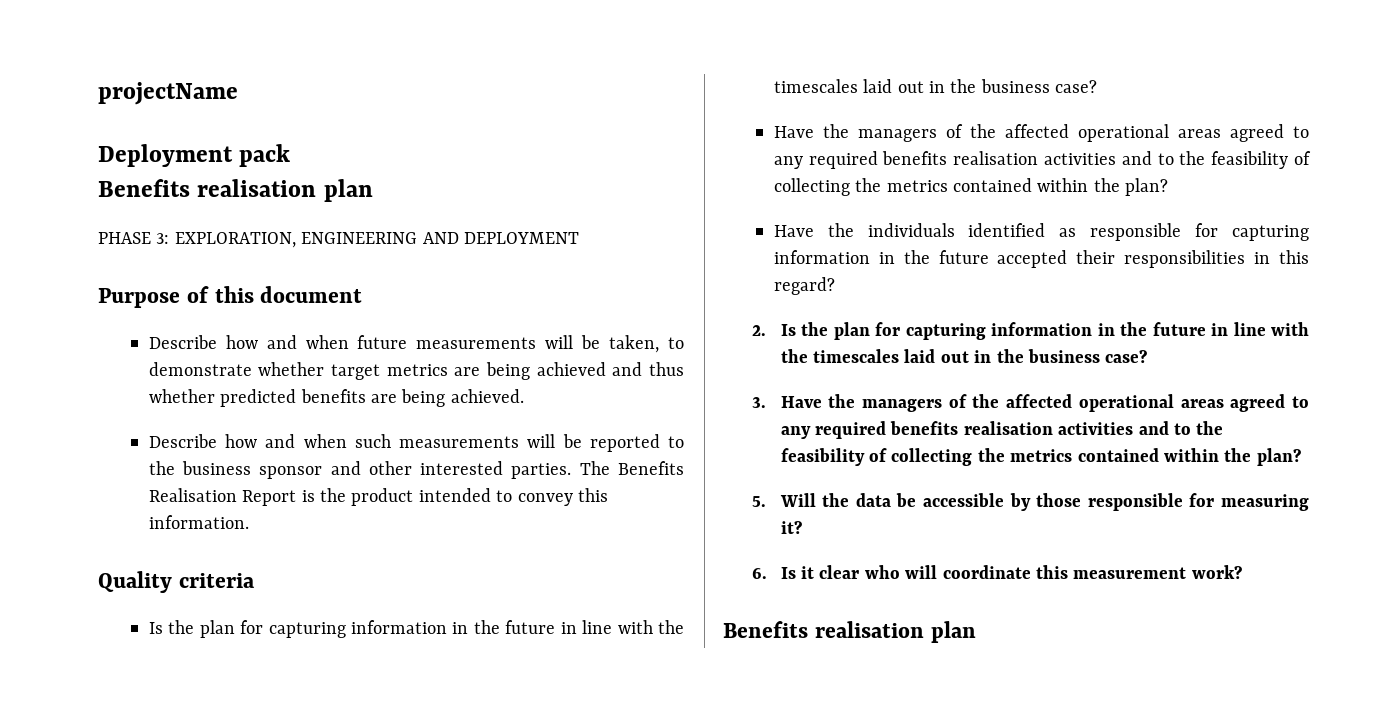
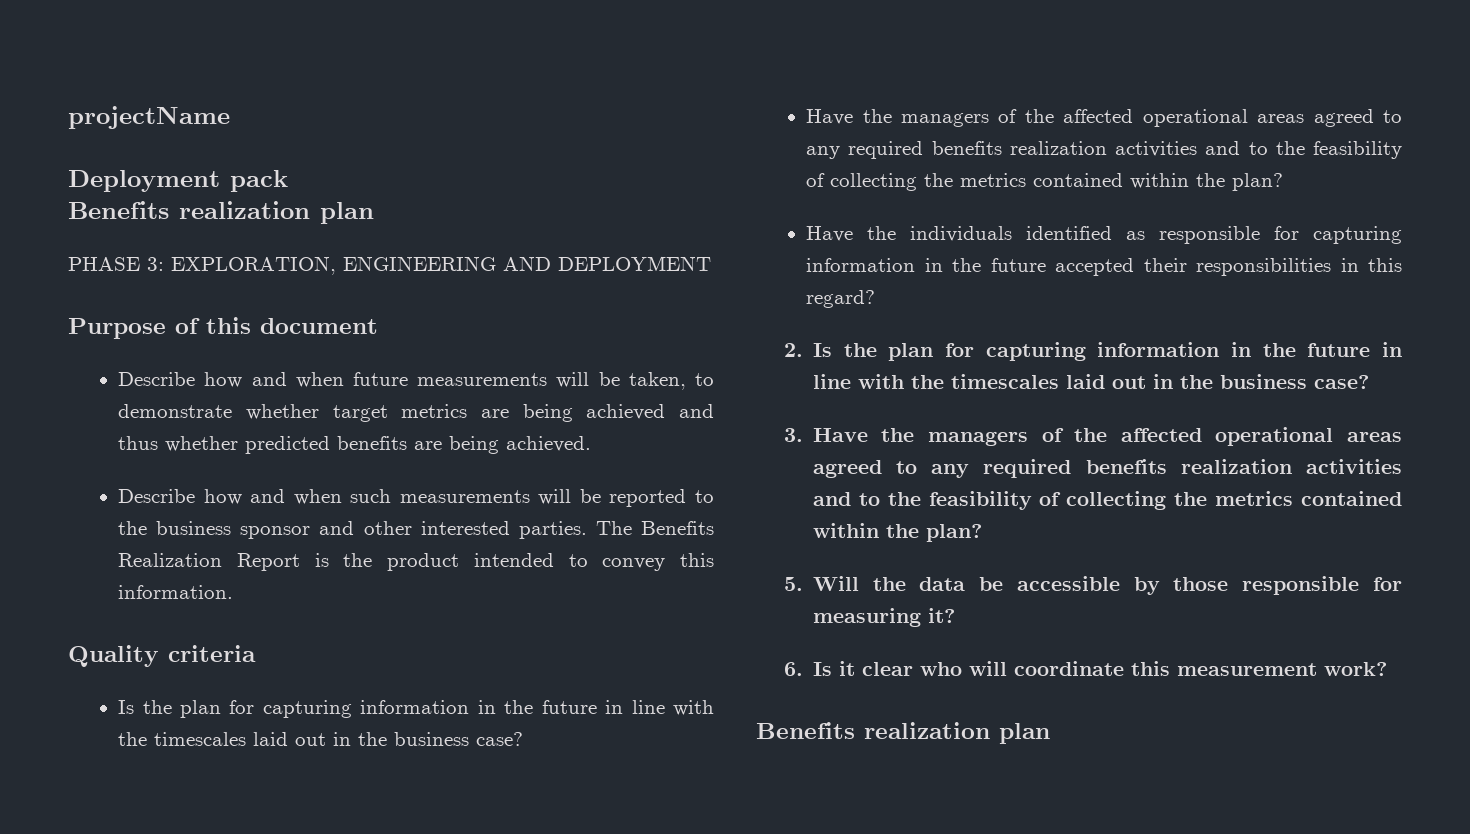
  Deployment pack
- Benefits realisation plan
+ Benefits realization plan
- The Benefits Realisation Report is the product intended to convey this information.
+ The Benefits Realization Report is the product intended to convey this information.
  Quality criteria
  Is the plan for capturing information in the future in line with the timescales laid out in the business case?
- Have the managers of the affected operational areas agreed to any required benefits realisation activities and to the feasibility of collecting the metrics contained within the plan?
+ Have the managers of the affected operational areas agreed to any required benefits realization activities and to the feasibility of collecting the metrics contained within the plan?
- 3. Have the managers of the affected operational areas agreed to any required benefits realisation activities and to the feasibility of collecting the metrics contained within the plan?
+ 3. Have the managers of the affected operational areas agreed to any required benefits realization activities and to the feasibility of collecting the metrics contained within the plan?
  6. Is it clear who will coordinate this measurement work?
- Benefits realisation plan
+ Benefits realization plan

